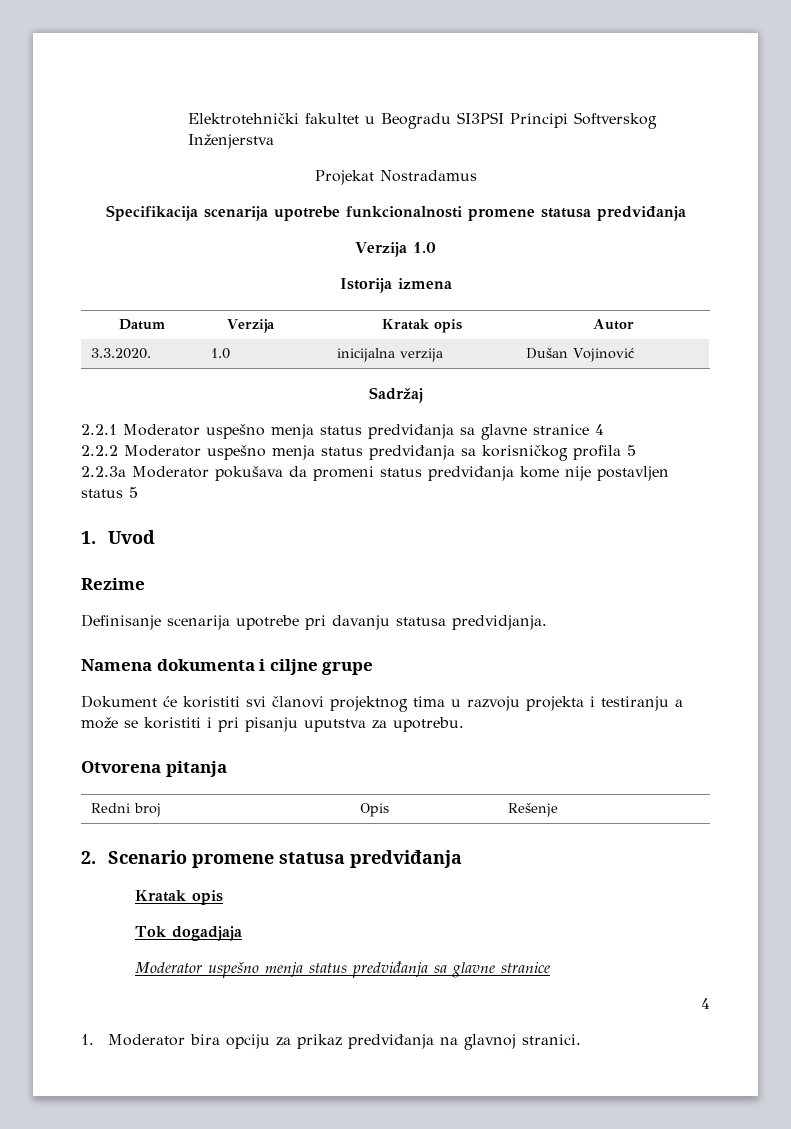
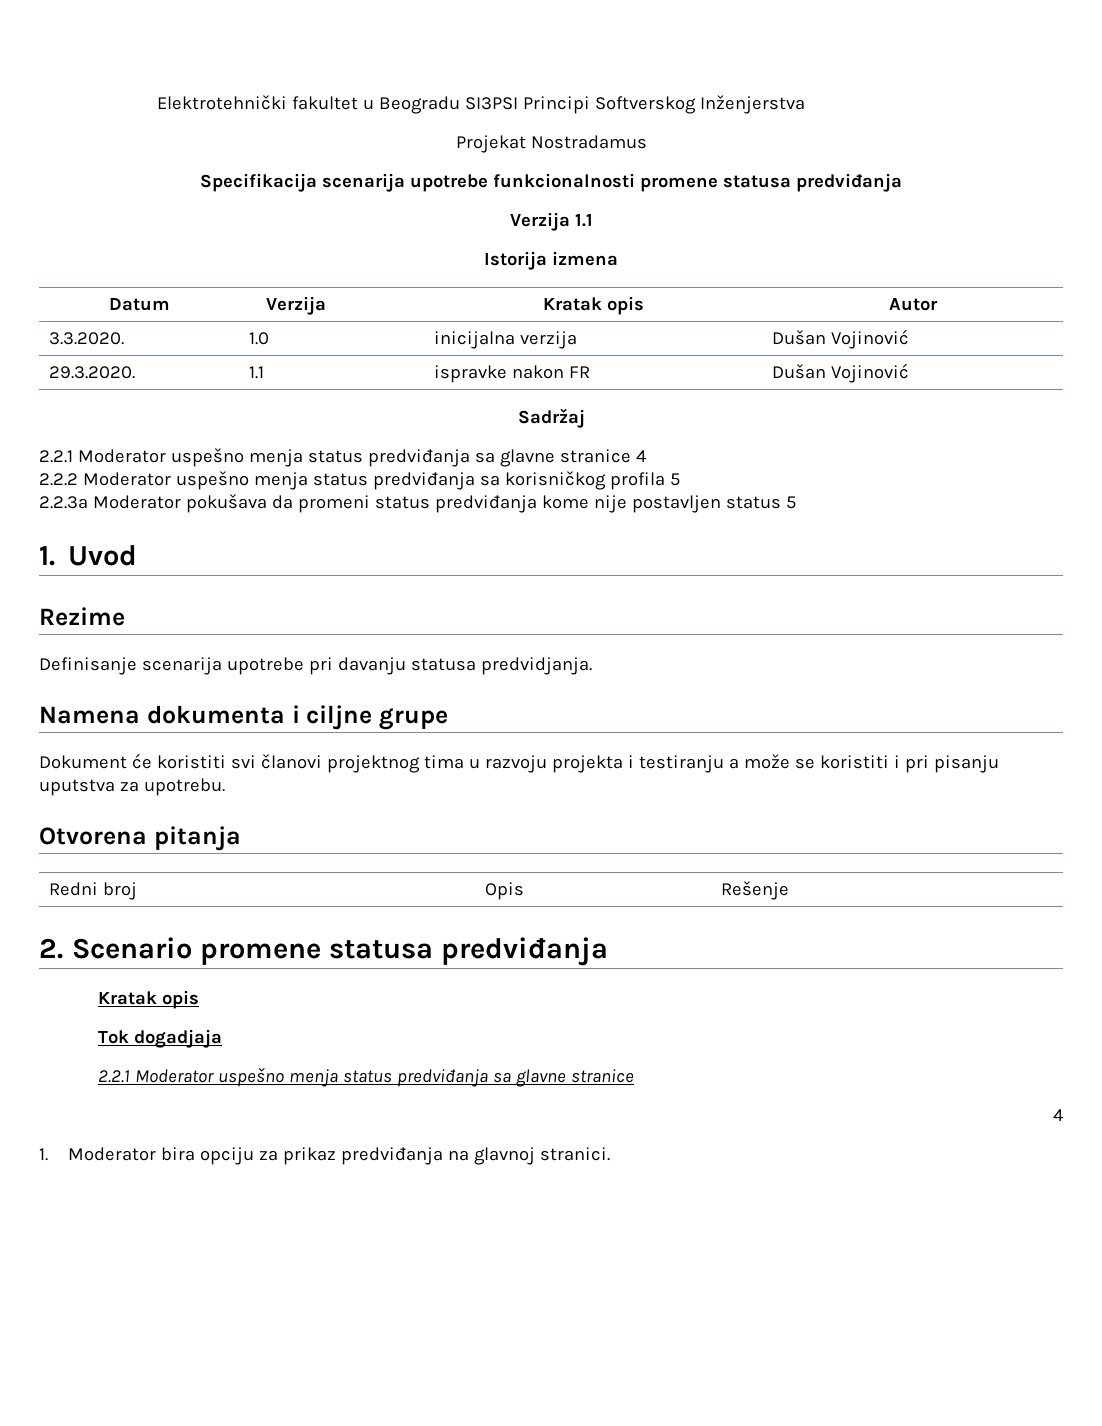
- Verzija 1.0
+ Verzija 1.1
+ 29.3.2020. | 1.1 | ispravke nakon FR | Dušan Vojinović
  Tok dogadjaja
- Moderator uspešno menja status predviđanja sa glavne stranice
+ 2.2.1 Moderator uspešno menja status predviđanja sa glavne stranice

